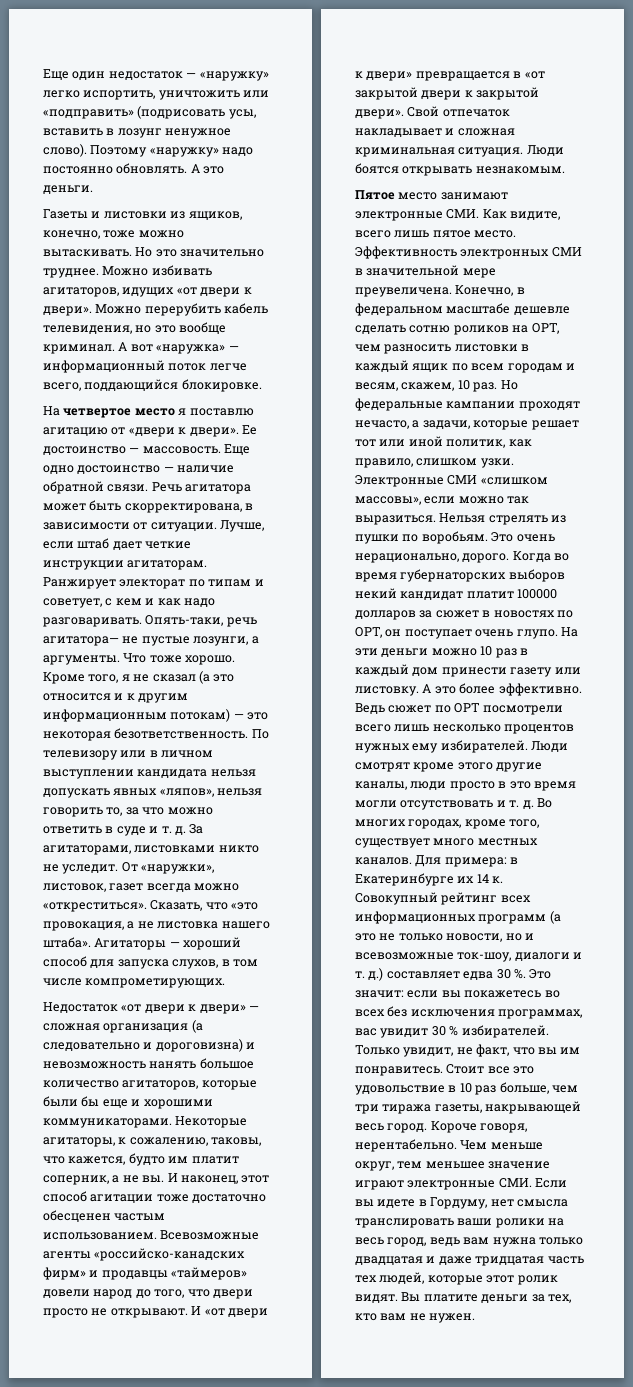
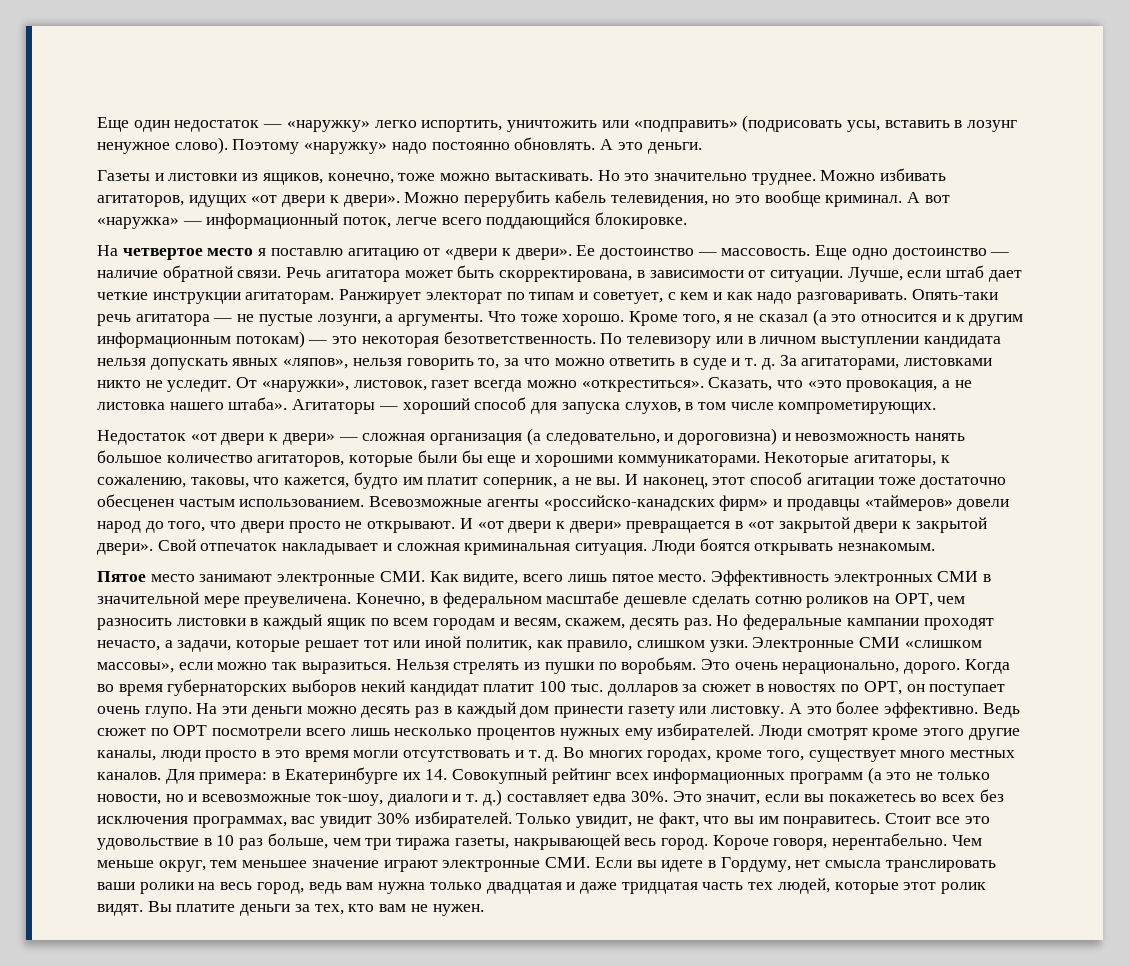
- А вот «наружка» — информационный поток легче всего, поддающийся блокировке.
+ А вот «наружка» — информационный поток, легче всего поддающийся блокировке.
- Опять-таки, речь агитатора— не пустые лозунги, а аргументы.
+ Опять-таки речь агитатора — не пустые лозунги, а аргументы.
- Недостаток «от двери к двери» — сложная организация (а следовательно и дороговизна) и невозможность нанять большое количество агитаторов, которые были бы еще и хорошими коммуникаторами.
+ Недостаток «от двери к двери» — сложная организация (а следовательно, и дороговизна) и невозможность нанять большое количество агитаторов, которые были бы еще и хорошими коммуникаторами.
- Конечно, в федеральном масштабе дешевле сделать сотню роликов на ОРТ, чем разносить листовки в каждый ящик по всем городам и весям, скажем, 10 раз.
+ Конечно, в федеральном масштабе дешевле сделать сотню роликов на ОРТ, чем разносить листовки в каждый ящик по всем городам и весям, скажем, десять раз.
- Когда во время губернаторских выборов некий кандидат платит 100000 долларов за сюжет в новостях по ОРТ, он поступает очень глупо.
+ Когда во время губернаторских выборов некий кандидат платит 100 тыс. долларов за сюжет в новостях по ОРТ, он поступает очень глупо.
- На эти деньги можно 10 раз в каждый дом принести газету или листовку.
+ На эти деньги можно десять раз в каждый дом принести газету или листовку.
- Для примера: в Екатеринбурге их 14 к. Совокупный рейтинг всех информационных программ (а это не только новости, но и всевозможные ток-шоу, диалоги и т. д.) составляет едва 30 %. Это значит: если вы покажетесь во всех без исключения программах, вас увидит 30 % избирателей.
+ Для примера: в Екатеринбурге их 14. Совокупный рейтинг всех информационных программ (а это не только новости, но и всевозможные ток-шоу, диалоги и т. д.) составляет едва 30%. Это значит, если вы покажетесь во всех без исключения программах, вас увидит 30% избирателей.

